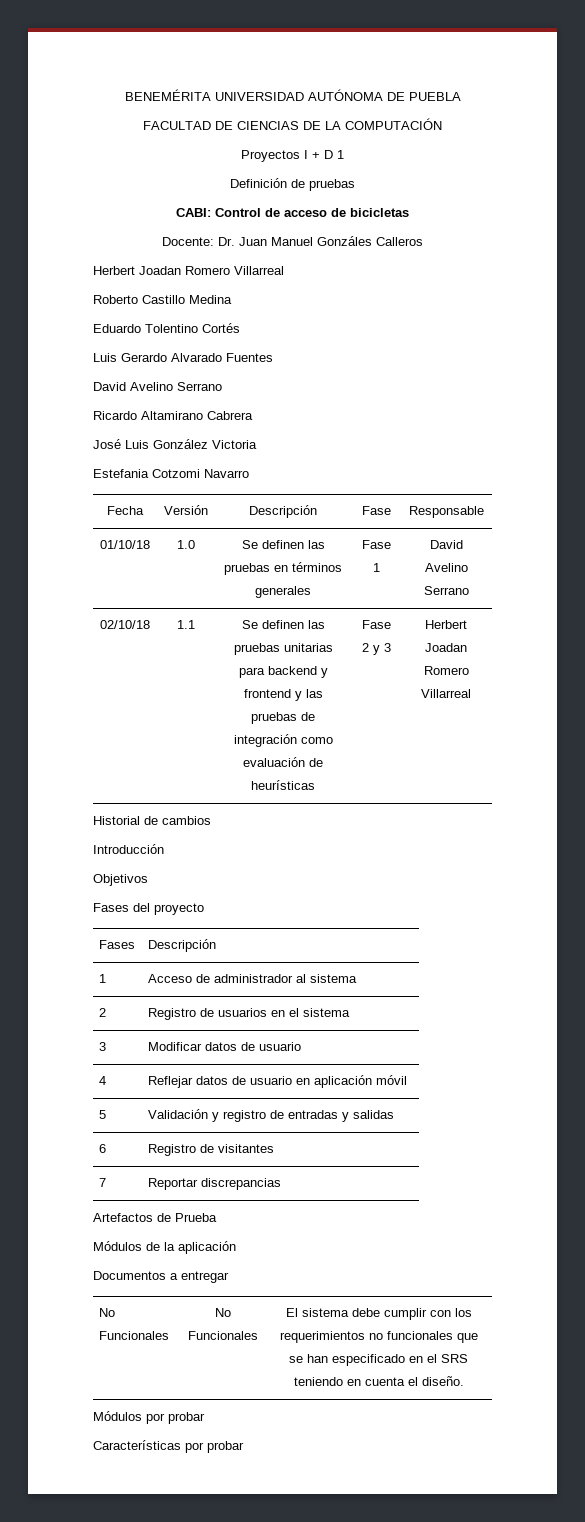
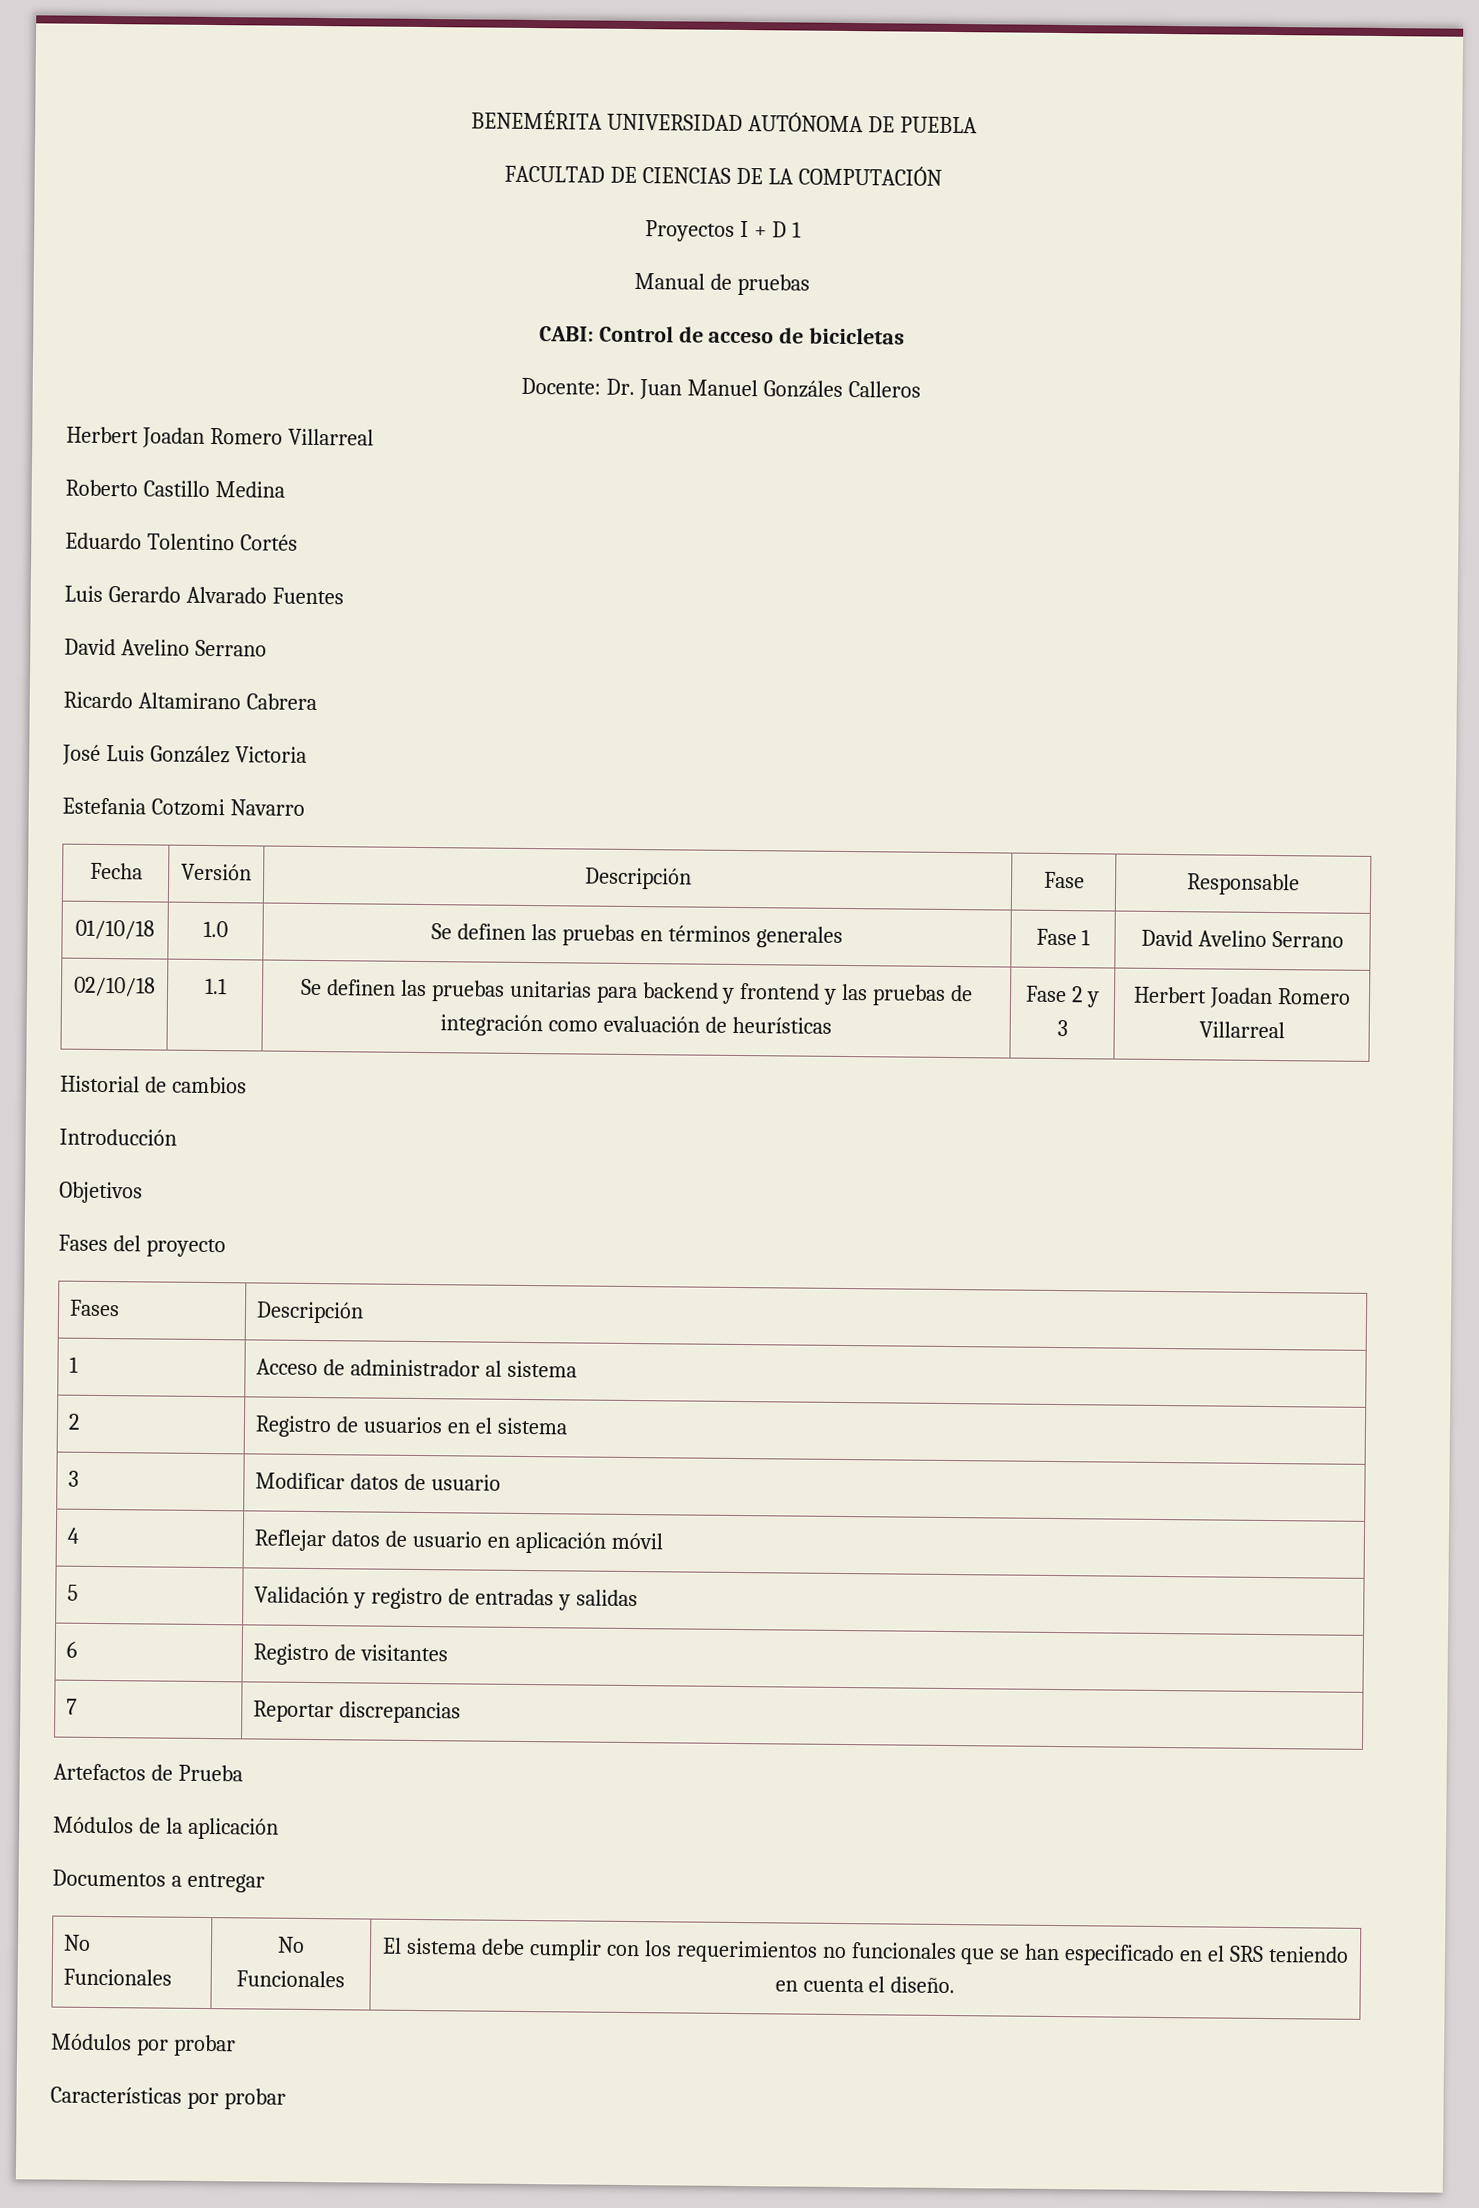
- Definición de pruebas
+ Manual de pruebas

